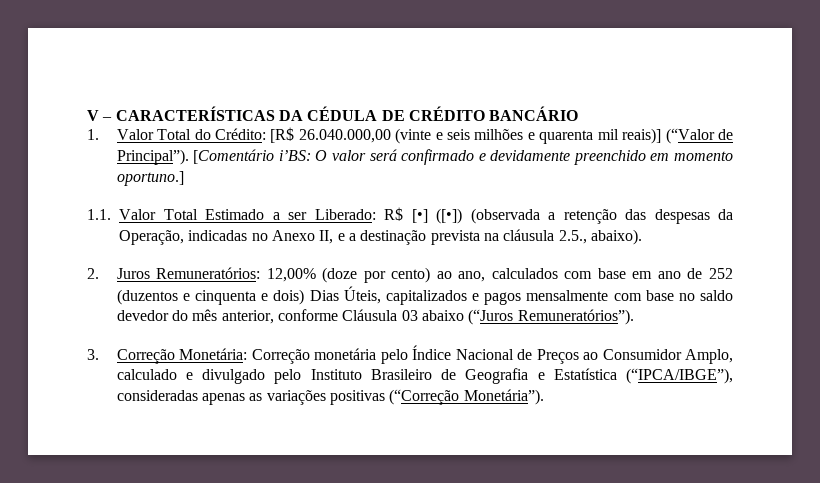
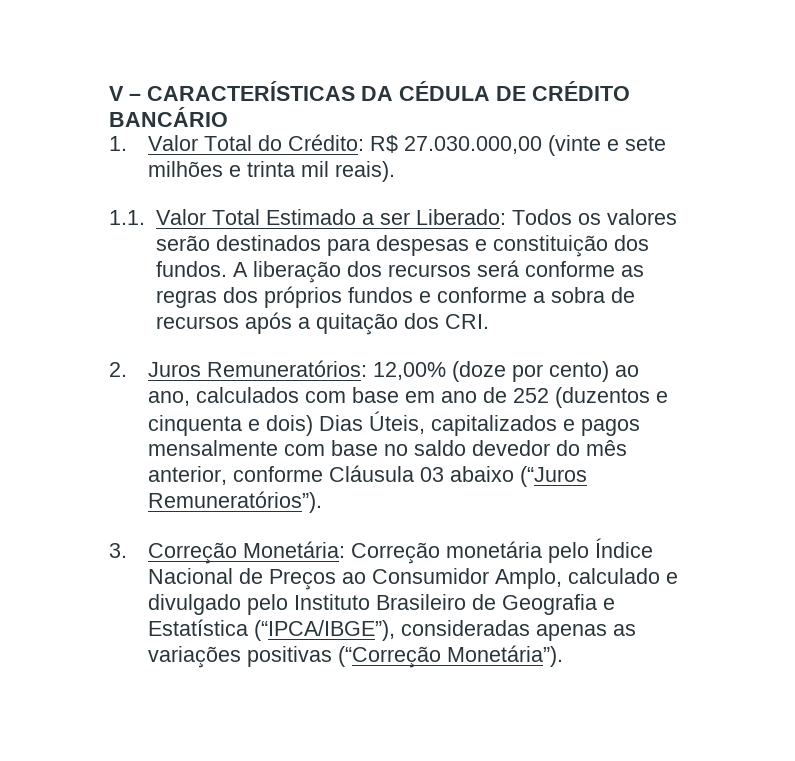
- 1. Valor Total do Crédito: [R$ 26.040.000,00 (vinte e seis milhões e quarenta mil reais)] (“Valor de Principal”). [Comentário i’BS: O valor será confirmado e devidamente preenchido em momento oportuno.]
+ 1. Valor Total do Crédito: R$ 27.030.000,00 (vinte e sete milhões e trinta mil reais).
- 1.1. Valor Total Estimado a ser Liberado: R$ [•] ([•]) (observada a retenção das despesas da Operação, indicadas no Anexo II, e a destinação prevista na cláusula 2.5., abaixo).
+ 1.1. Valor Total Estimado a ser Liberado: Todos os valores serão destinados para despesas e constituição dos fundos. A liberação dos recursos será conforme as regras dos próprios fundos e conforme a sobra de recursos após a quitação dos CRI.

